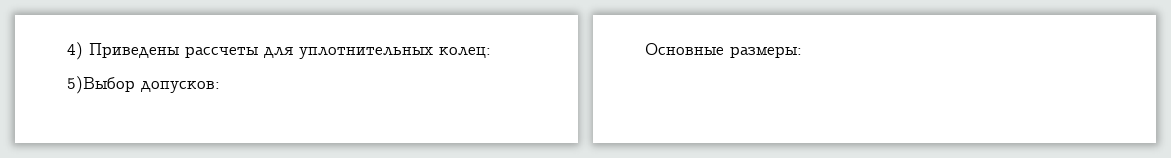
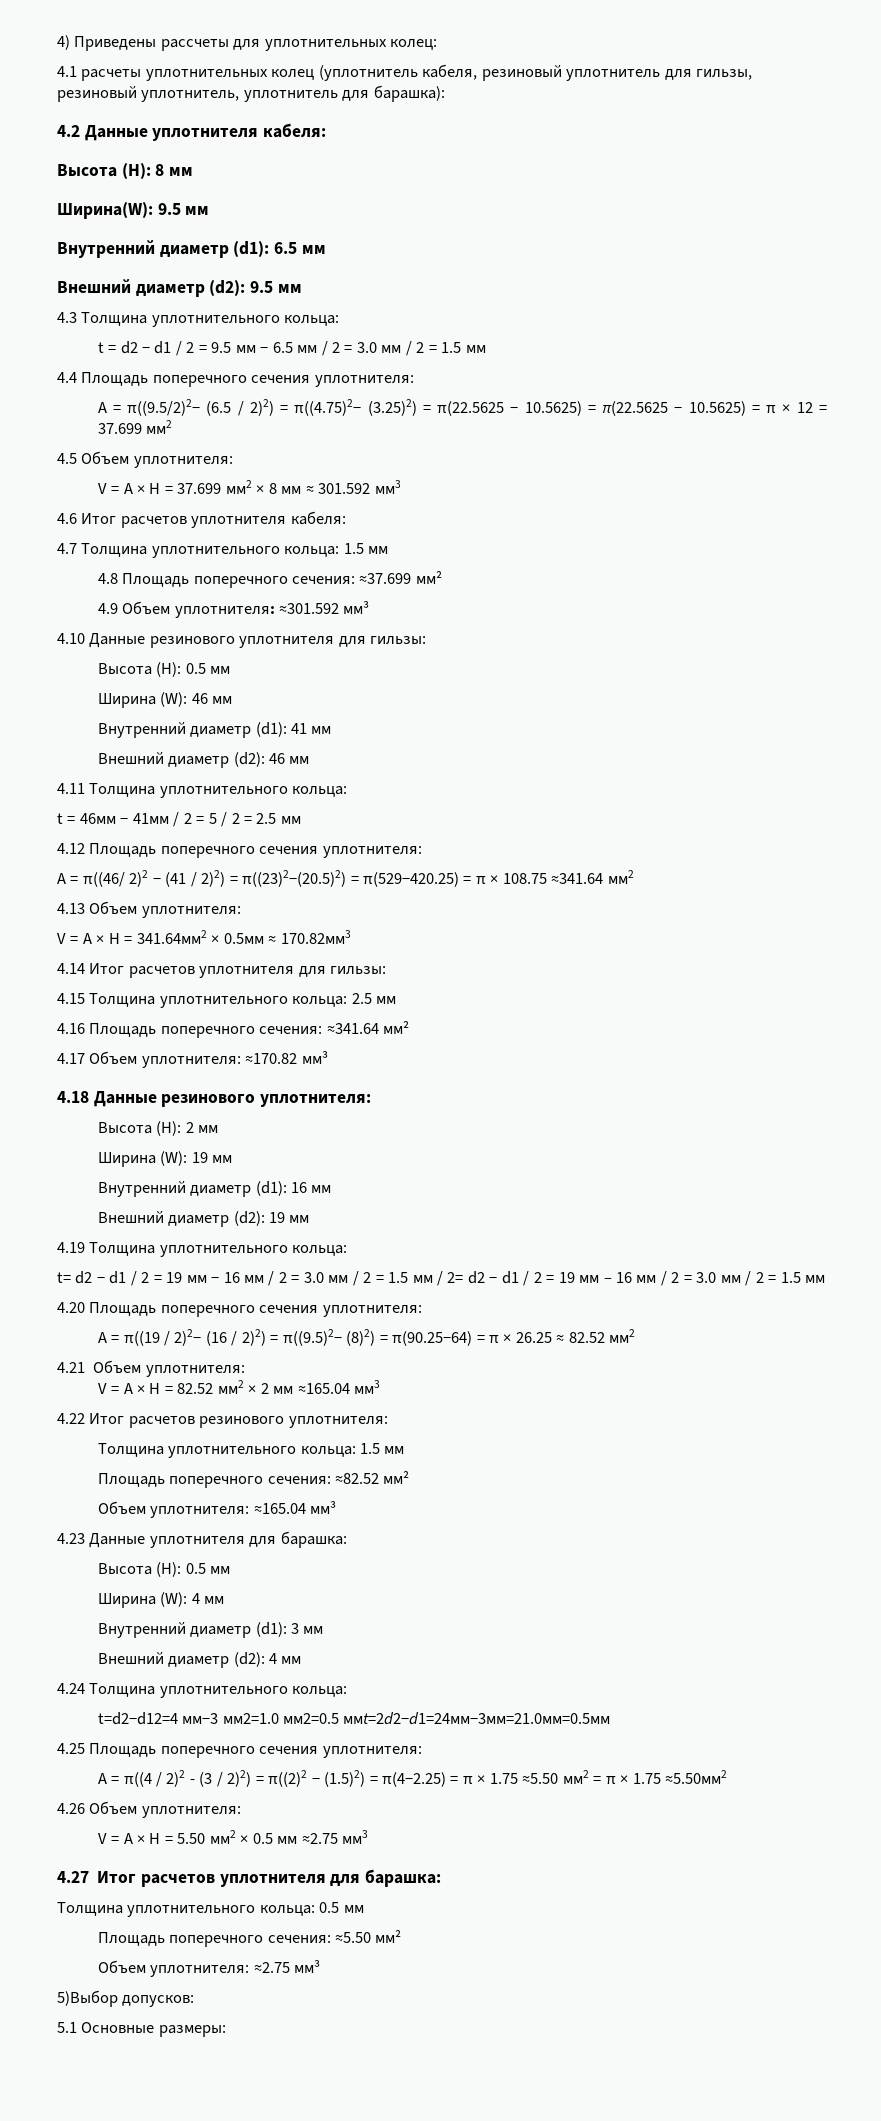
+ 4.1 расчеты уплотнительных колец (уплотнитель кабеля, резиновый уплотнитель для гильзы, резиновый уплотнитель, уплотнитель для барашка):
+ 4.2 Данные уплотнителя кабеля:
+ Высота (H): 8 мм
+ Ширина(W): 9.5 мм
+ Внутренний диаметр (d1): 6.5 мм
+ Внешний диаметр (d2): 9.5 мм
+ 4.3 Толщина уплотнительного кольца:
+ t = d2 − d1 / 2 = 9.5 мм − 6.5 мм / 2 = 3.0 мм / 2 = 1.5 мм
+ 4.4 Площадь поперечного сечения уплотнителя:
+ A = π((9.5/2)2− (6.5 / 2)2) = π((4.75)2− (3.25)2) = π(22.5625 − 10.5625) = π(22.5625 − 10.5625) = π × 12 = 37.699 мм2
+ 4.5 Объем уплотнителя:
+ V = A × H = 37.699 мм2 × 8 мм ≈ 301.592 мм3
+ 4.6 Итог расчетов уплотнителя кабеля:
+ 4.7 Толщина уплотнительного кольца: 1.5 мм
+ 4.8 Площадь поперечного сечения: ≈37.699 мм²
+ 4.9 Объем уплотнителя: ≈301.592 мм³
+ 4.10 Данные резинового уплотнителя для гильзы:
+ Высота (H): 0.5 мм
+ Ширина (W): 46 мм
+ Внутренний диаметр (d1): 41 мм
+ Внешний диаметр (d2): 46 мм
+ 4.11 Толщина уплотнительного кольца:
+ t = 46мм − 41мм / 2 = 5 / 2 = 2.5 мм
+ 4.12 Площадь поперечного сечения уплотнителя:
+ A = π((46/ 2)2 − (41 / 2)2) = π((23)2−(20.5)2) = π(529−420.25) = π × 108.75 ≈341.64 мм2
+ 4.13 Объем уплотнителя:
+ V = A × H = 341.64мм2 × 0.5мм ≈ 170.82мм3
+ 4.14 Итог расчетов уплотнителя для гильзы:
+ 4.15 Толщина уплотнительного кольца: 2.5 мм
+ 4.16 Площадь поперечного сечения: ≈341.64 мм²
+ 4.17 Объем уплотнителя: ≈170.82 мм³
+ 4.18 Данные резинового уплотнителя:
+ Высота (H): 2 мм
+ Ширина (W): 19 мм
+ Внутренний диаметр (d1): 16 мм
+ Внешний диаметр (d2): 19 мм
+ 4.19 Толщина уплотнительного кольца:
+ t= d2 − d1 / 2 = 19 мм − 16 мм / 2 = 3.0 мм / 2 = 1.5 мм / 2= d2 − d1 / 2 = 19 мм – 16 мм / 2 = 3.0 мм / 2 = 1.5 мм
+ 4.20 Площадь поперечного сечения уплотнителя:
+ A = π((19 / 2)2− (16 / 2)2) = π((9.5)2− (8)2) = π(90.25−64) = π × 26.25 ≈ 82.52 мм2
+ 4.21 Объем уплотнителя:
+ V = A × H = 82.52 мм2 × 2 мм ≈165.04 мм3
+ 4.22 Итог расчетов резинового уплотнителя:
+ Толщина уплотнительного кольца: 1.5 мм
+ Площадь поперечного сечения: ≈82.52 мм²
+ Объем уплотнителя: ≈165.04 мм³
+ 4.23 Данные уплотнителя для барашка:
+ Высота (H): 0.5 мм
+ Ширина (W): 4 мм
+ Внутренний диаметр (d1): 3 мм
+ Внешний диаметр (d2): 4 мм
+ 4.24 Толщина уплотнительного кольца:
+ t=d2−d12=4 мм−3 мм2=1.0 мм2=0.5 ммt=2d2−d1=24мм−3мм=21.0мм=0.5мм
+ 4.25 Площадь поперечного сечения уплотнителя:
+ A = π((4 / 2)2 - (3 / 2)2) = π((2)2 − (1.5)2) = π(4−2.25) = π × 1.75 ≈5.50 мм2 = π × 1.75 ≈5.50мм2
+ 4.26 Объем уплотнителя:
+ V = A × H = 5.50 мм2 × 0.5 мм ≈2.75 мм3
+ 4.27 Итог расчетов уплотнителя для барашка:
+ Толщина уплотнительного кольца: 0.5 мм
+ Площадь поперечного сечения: ≈5.50 мм²
+ Объем уплотнителя: ≈2.75 мм³
- Основные размеры:
+ 5.1 Основные размеры:

